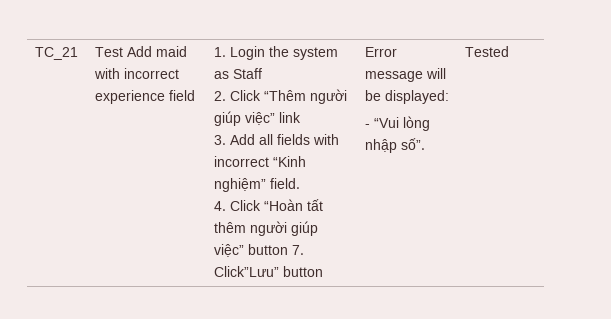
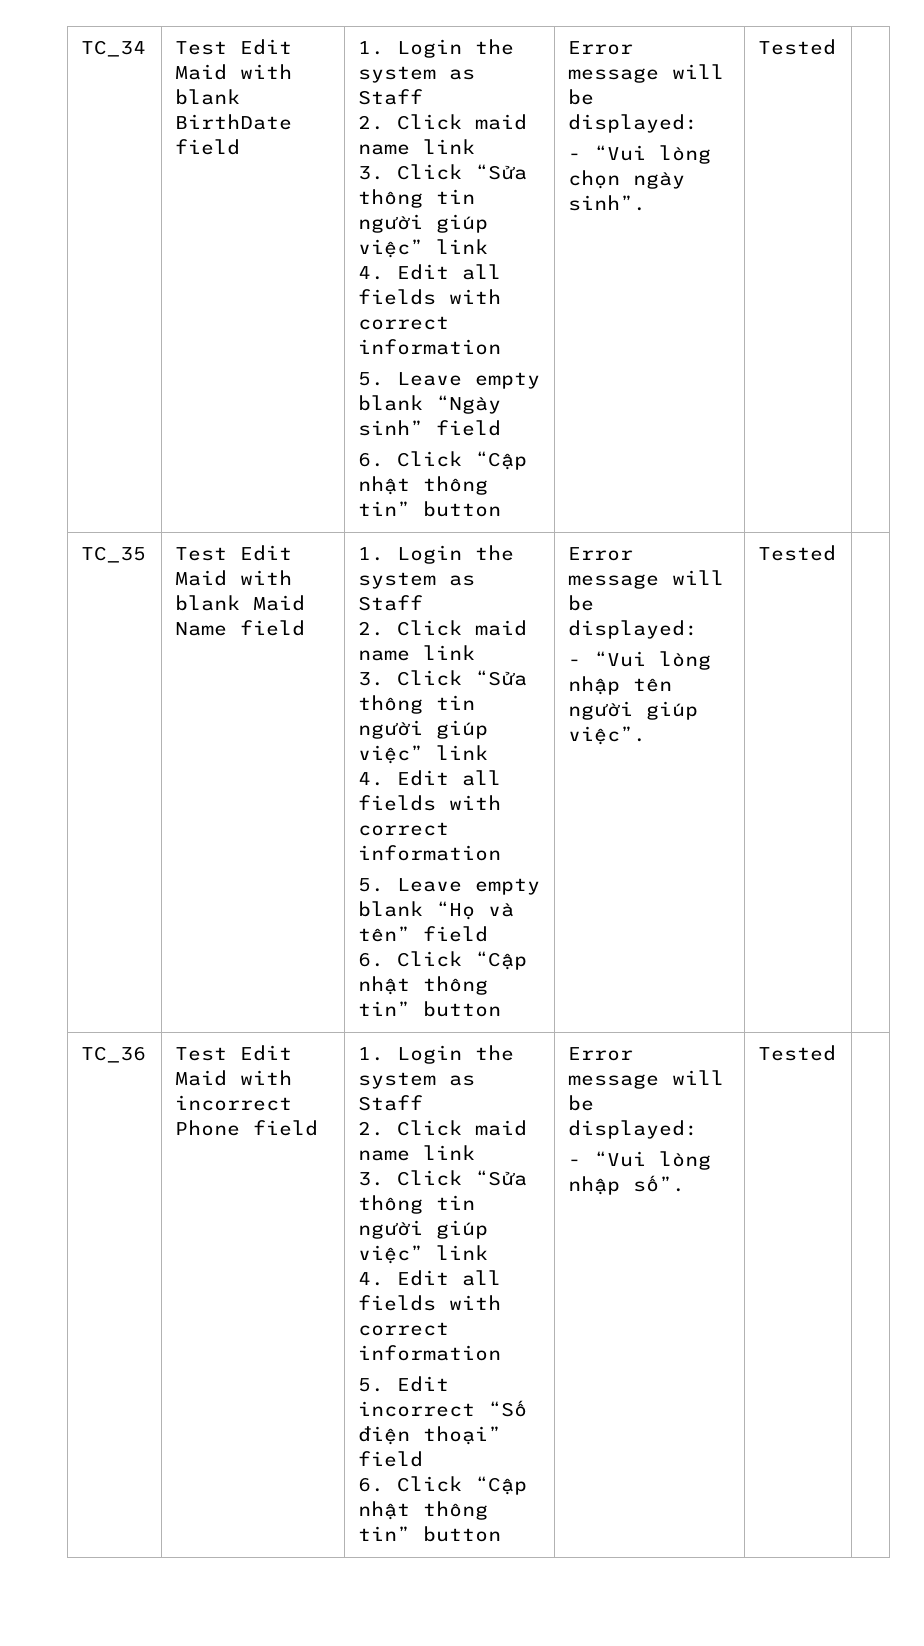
- TC_21 | Test Add maid with incorrect experience field | 1. Login the system as Staff
- 2. Click “Thêm người giúp việc” link
- 3. Add all fields with incorrect “Kinh nghiệm” field.
- 4. Click “Hoàn tất thêm người giúp việc” button 7. Click”Lưu” button
+ TC_34 | Test Edit Maid with blank BirthDate field | 1. Login the system as Staff
+ 2. Click maid name link
+ 3. Click “Sửa thông tin người giúp việc” link
+ 4. Edit all fields with correct information
+ 5. Leave empty blank “Ngày sinh” field
+ 6. Click “Cập nhật thông tin” button | Error message will be displayed:
+ - “Vui lòng chọn ngày sinh”. | Tested |
+ TC_35 | Test Edit Maid with blank Maid Name field | 1. Login the system as Staff
+ 2. Click maid name link
+ 3. Click “Sửa thông tin người giúp việc” link
+ 4. Edit all fields with correct information
+ 5. Leave empty blank “Họ và tên” field
+ 6. Click “Cập nhật thông tin” button | Error message will be displayed:
+ - “Vui lòng nhập tên người giúp việc”. | Tested |
+ TC_36 | Test Edit Maid with incorrect Phone field | 1. Login the system as Staff
+ 2. Click maid name link
+ 3. Click “Sửa thông tin người giúp việc” link
+ 4. Edit all fields with correct information
+ 5. Edit incorrect “Số điện thoại” field
+ 6. Click “Cập nhật thông tin” button

